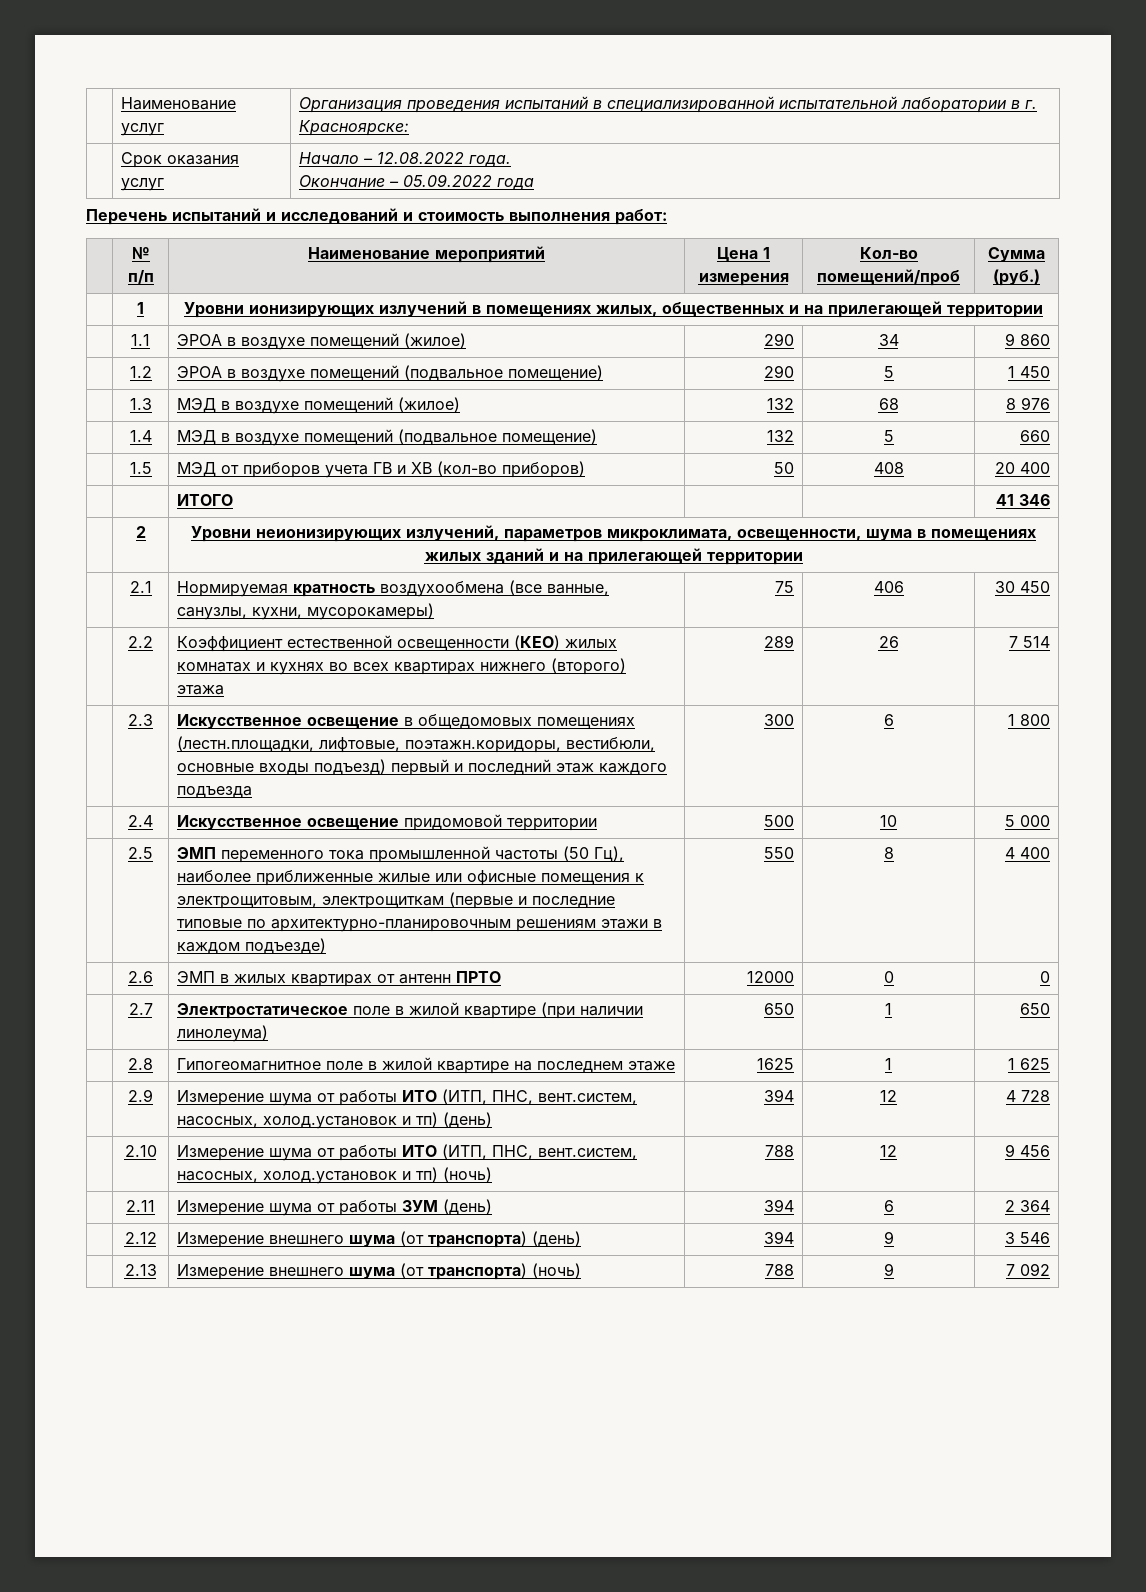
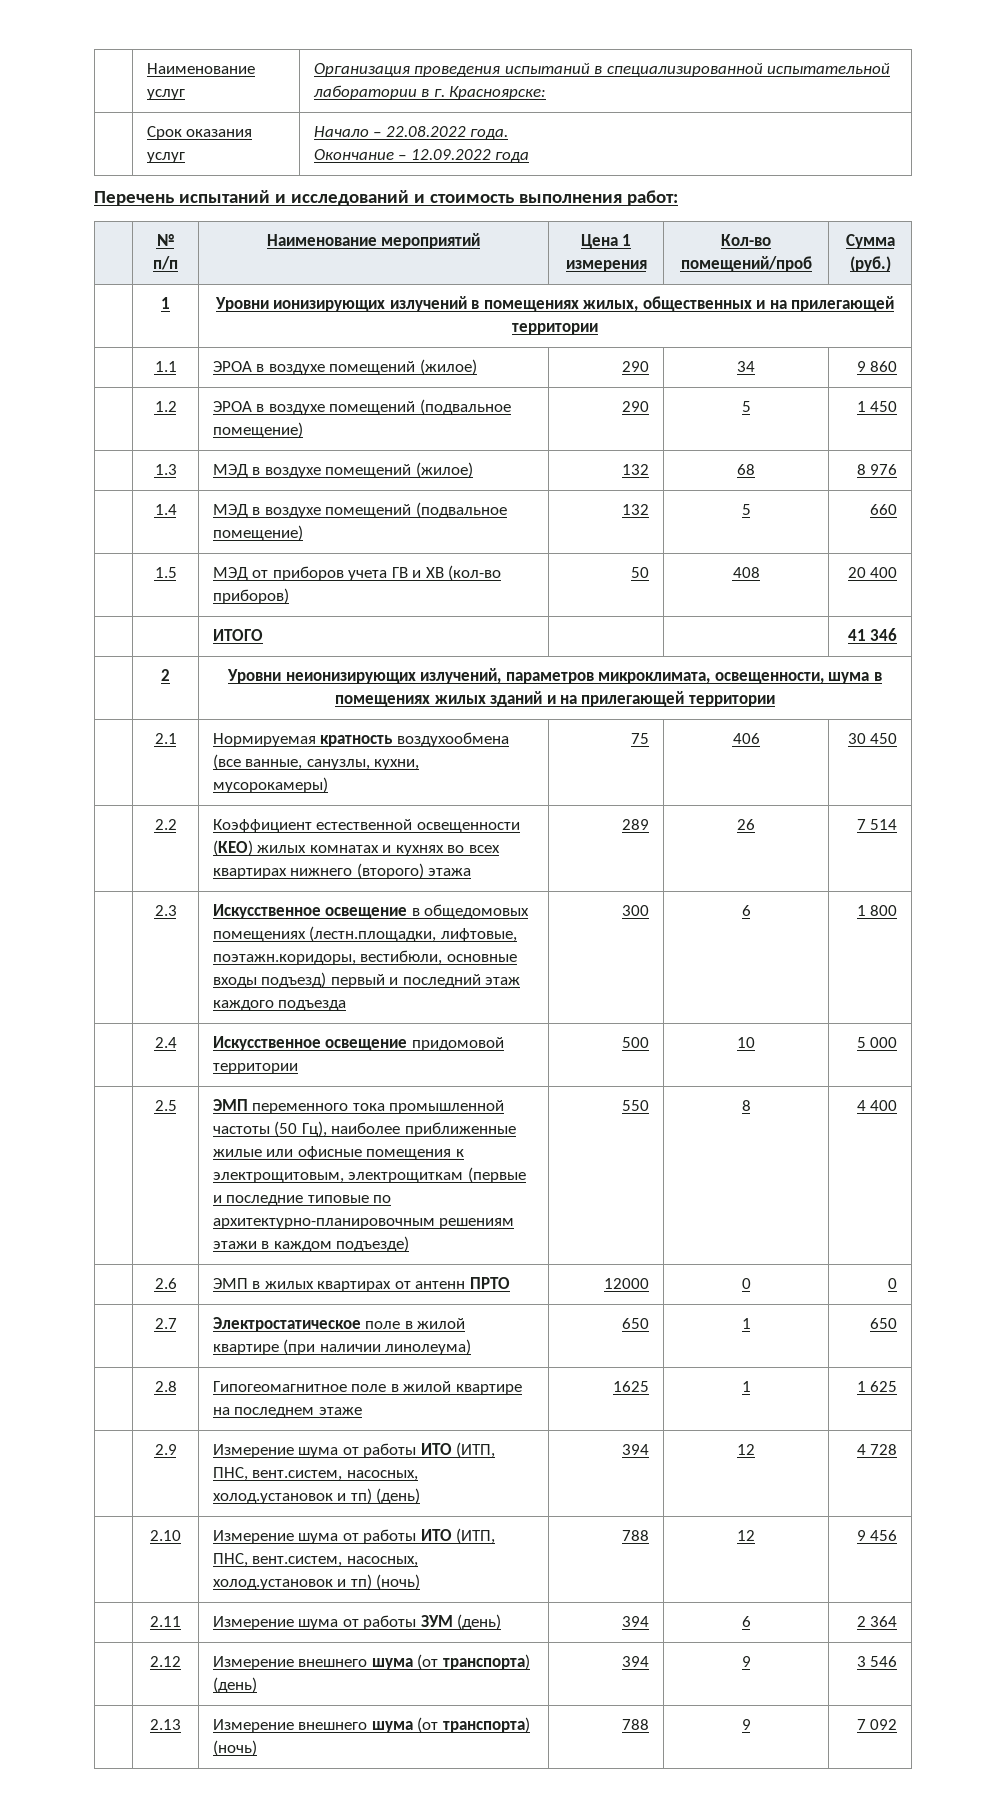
- | Срок оказания услуг | Начало – 12.08.2022 года.
- Окончание – 05.09.2022 года
+ | Срок оказания услуг | Начало – 22.08.2022 года.
+ Окончание – 12.09.2022 года

